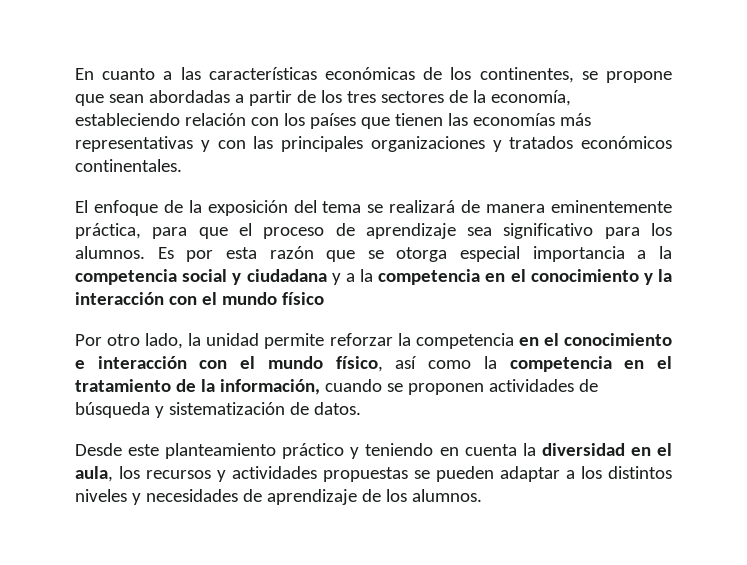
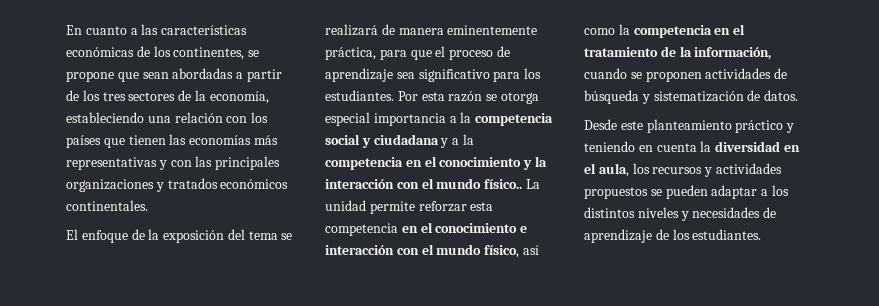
- En cuanto a las características económicas de los continentes, se propone que sean abordadas a partir de los tres sectores de la economía, estableciendo relación con los países que tienen las economías más representativas y con las principales organizaciones y tratados económicos continentales.
+ En cuanto a las características económicas de los continentes, se propone que sean abordadas a partir de los tres sectores de la economía, estableciendo una relación con los países que tienen las economías más representativas y con las principales organizaciones y tratados económicos continentales.
- El enfoque de la exposición del tema se realizará de manera eminentemente práctica, para que el proceso de aprendizaje sea significativo para los alumnos. Es por esta razón que se otorga especial importancia a la competencia social y ciudadana y a la competencia en el conocimiento y la interacción con el mundo físico
- Por otro lado, la unidad permite reforzar la competencia en el conocimiento e interacción con el mundo físico, así como la competencia en el tratamiento de la información, cuando se proponen actividades de búsqueda y sistematización de datos.
+ El enfoque de la exposición del tema se realizará de manera eminentemente práctica, para que el proceso de aprendizaje sea significativo para los estudiantes. Por esta razón se otorga especial importancia a la competencia social y ciudadana y a la competencia en el conocimiento y la interacción con el mundo físico.. La unidad permite reforzar esta competencia en el conocimiento e interacción con el mundo físico, así como la competencia en el tratamiento de la información, cuando se proponen actividades de búsqueda y sistematización de datos.
- Desde este planteamiento práctico y teniendo en cuenta la diversidad en el aula, los recursos y actividades propuestas se pueden adaptar a los distintos niveles y necesidades de aprendizaje de los alumnos.
+ Desde este planteamiento práctico y teniendo en cuenta la diversidad en el aula, los recursos y actividades propuestos se pueden adaptar a los distintos niveles y necesidades de aprendizaje de los estudiantes.

